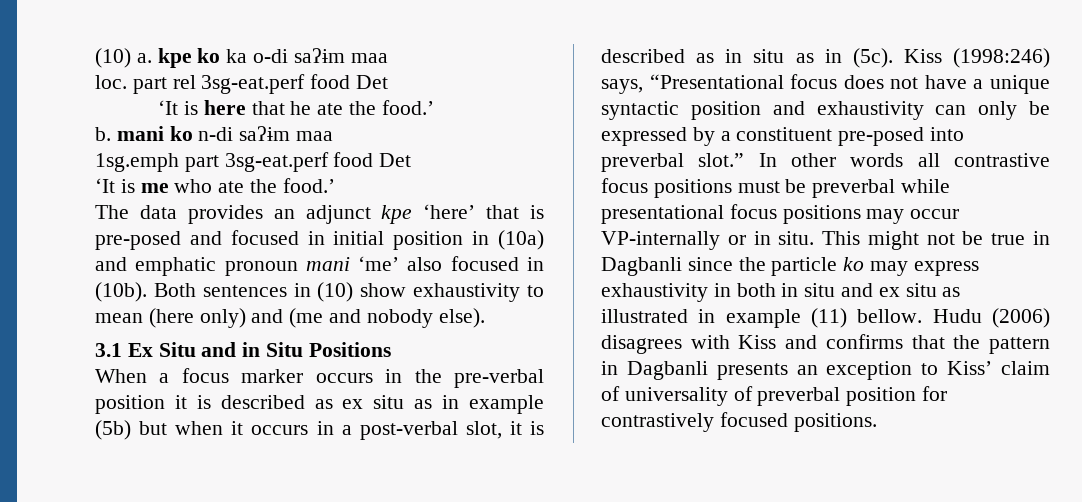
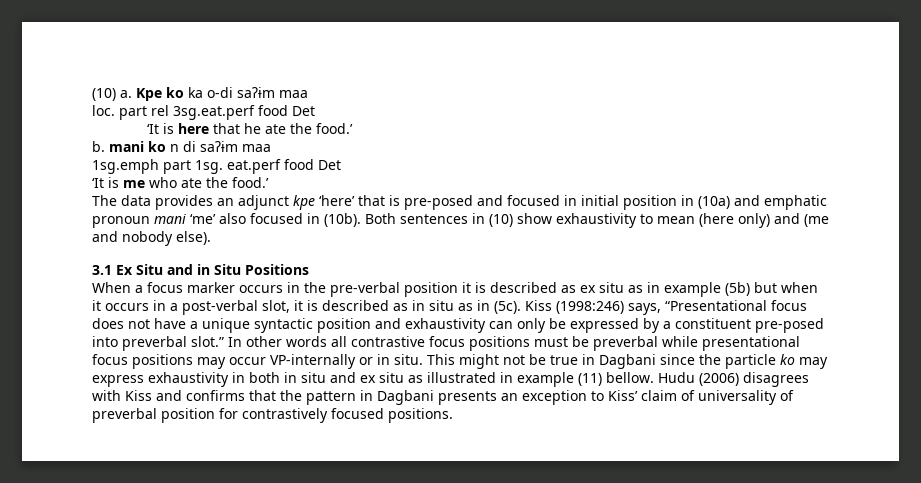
- (10) a. kpe ko ka o-di saʔɨm maa
+ (10) a. Kpe ko ka o-di saʔɨm maa
- loc. part rel 3sg-eat.perf food Det
+ loc. part rel 3sg.eat.perf food Det
- b. mani ko n-di saʔɨm maa
+ b. mani ko n di saʔɨm maa
- 1sg.emph part 3sg-eat.perf food Det
+ 1sg.emph part 1sg. eat.perf food Det
- This might not be true in Dagbanli since the particle ko may express exhaustivity in both in situ and ex situ as illustrated in example (11) bellow.
+ This might not be true in Dagbani since the particle ko may express exhaustivity in both in situ and ex situ as illustrated in example (11) bellow.
- Hudu (2006) disagrees with Kiss and confirms that the pattern in Dagbanli presents an exception to Kiss’ claim of universality of preverbal position for contrastively focused positions.
+ Hudu (2006) disagrees with Kiss and confirms that the pattern in Dagbani presents an exception to Kiss’ claim of universality of preverbal position for contrastively focused positions.

